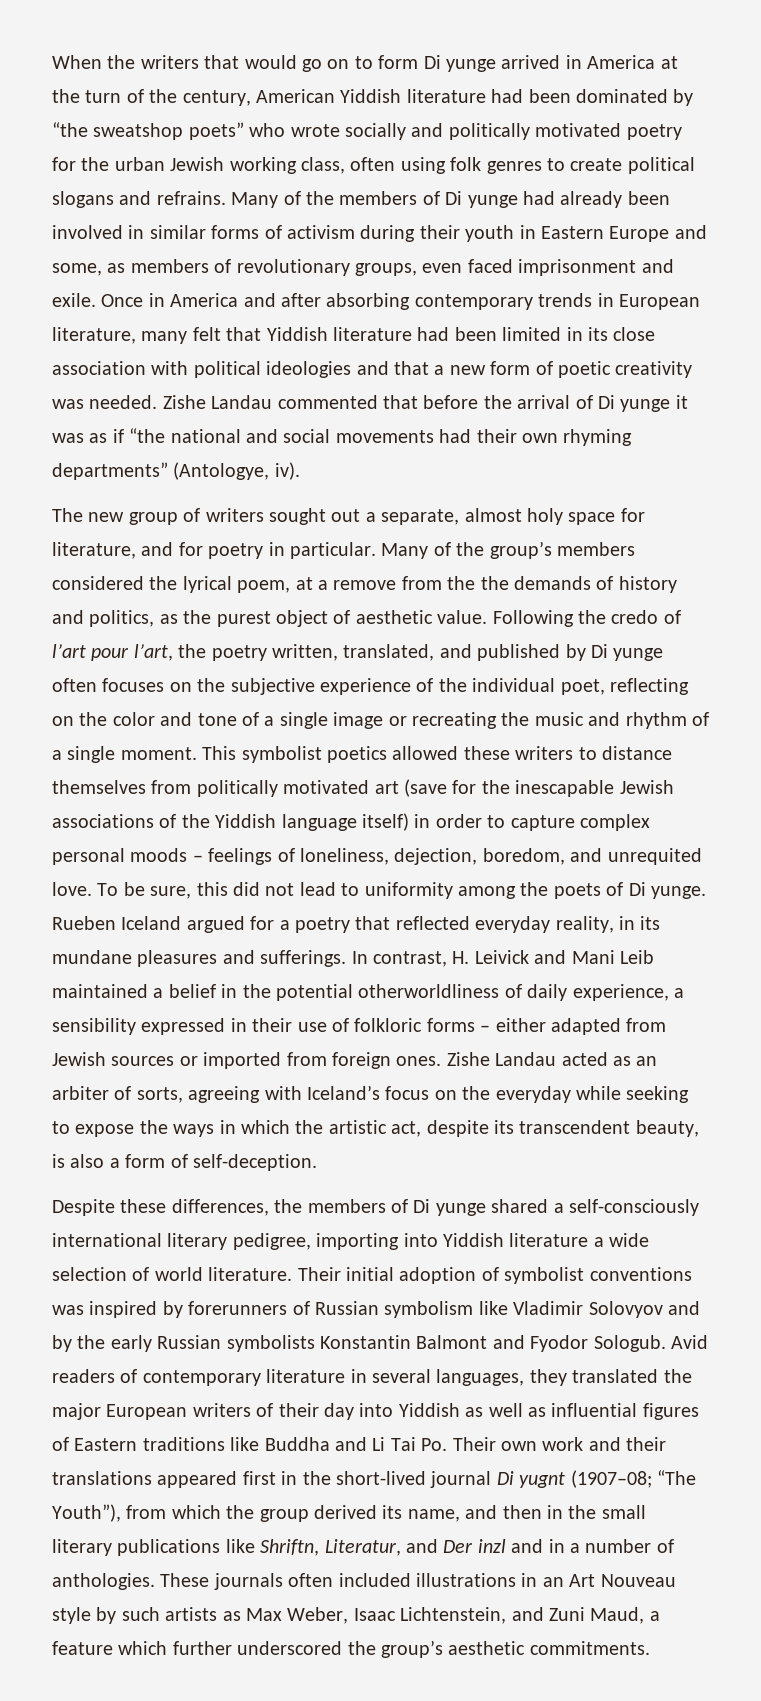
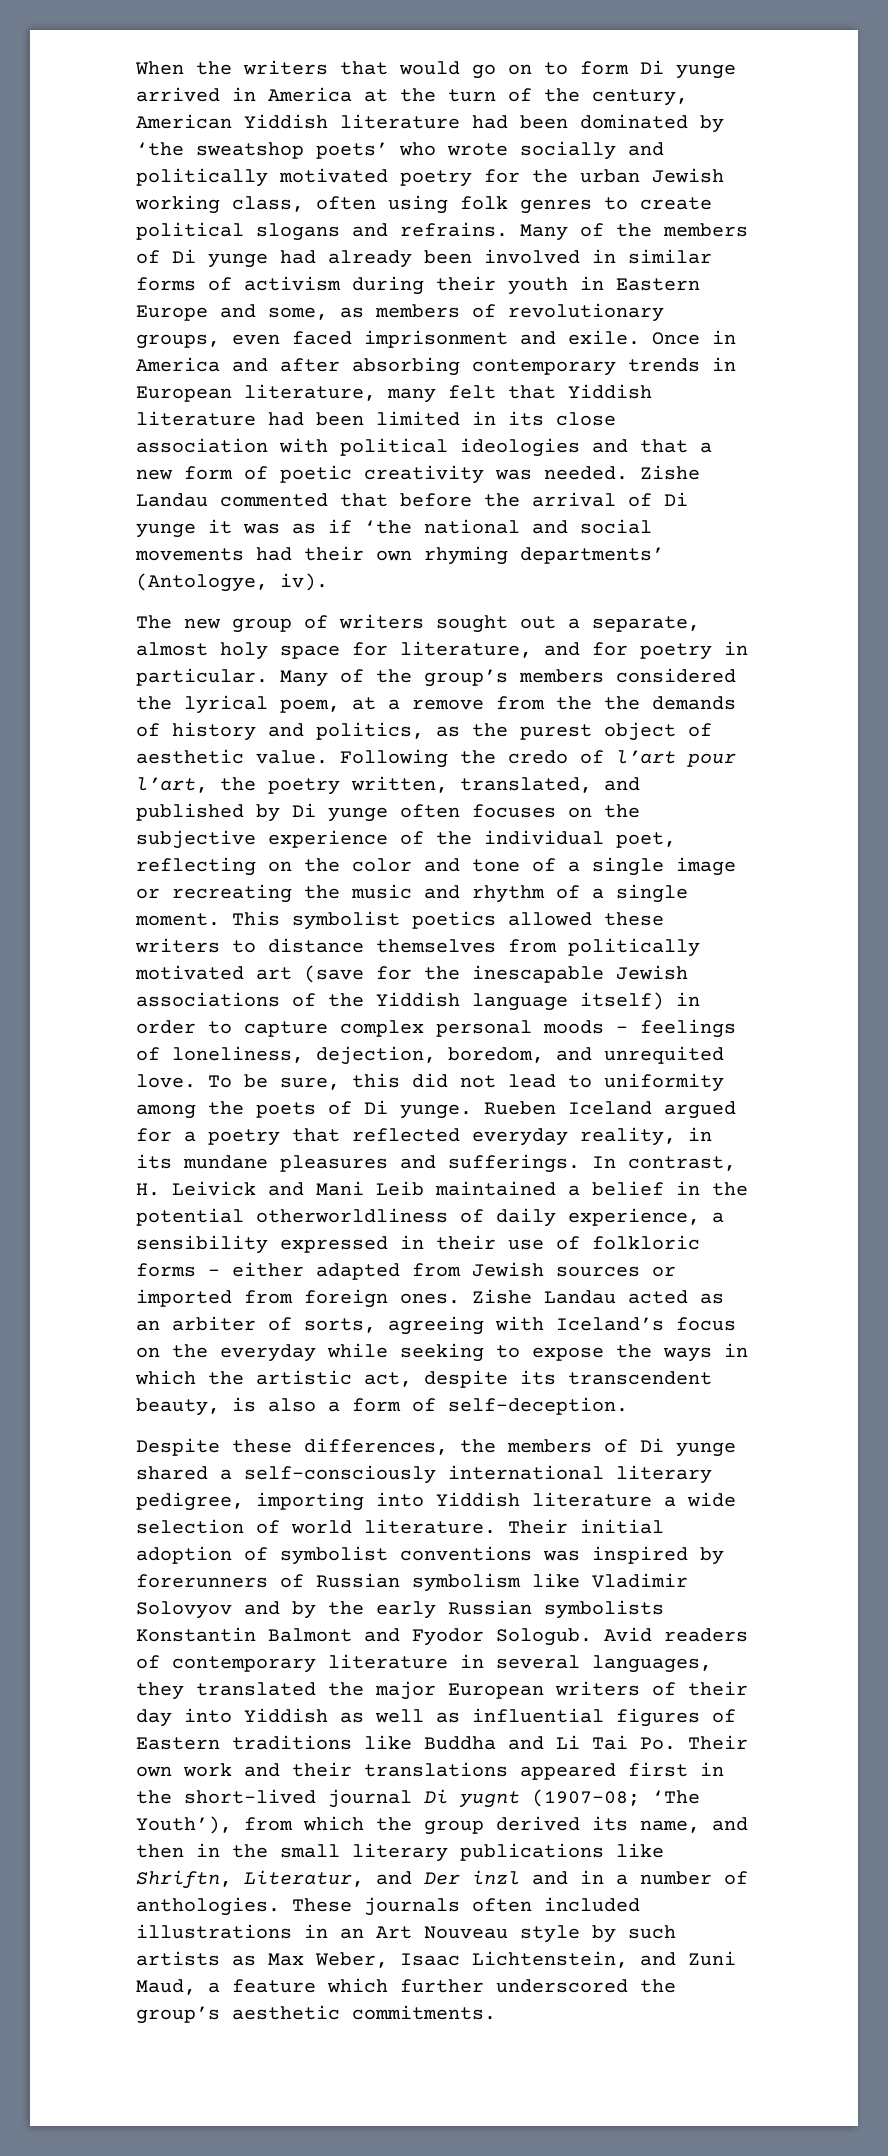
- When the writers that would go on to form Di yunge arrived in America at the turn of the century, American Yiddish literature had been dominated by “the sweatshop poets” who wrote socially and politically motivated poetry for the urban Jewish working class, often using folk genres to create political slogans and refrains.
+ When the writers that would go on to form Di yunge arrived in America at the turn of the century, American Yiddish literature had been dominated by ‘the sweatshop poets’ who wrote socially and politically motivated poetry for the urban Jewish working class, often using folk genres to create political slogans and refrains.
- Zishe Landau commented that before the arrival of Di yunge it was as if “the national and social movements had their own rhyming departments” (Antologye, iv).
+ Zishe Landau commented that before the arrival of Di yunge it was as if ‘the national and social movements had their own rhyming departments’ (Antologye, iv).
- “The Youth”), from which the group derived its name, and then in the small literary publications like Shriftn, Literatur, and Der inzl and in a number of anthologies.
+ ‘The Youth’), from which the group derived its name, and then in the small literary publications like Shriftn, Literatur, and Der inzl and in a number of anthologies.

